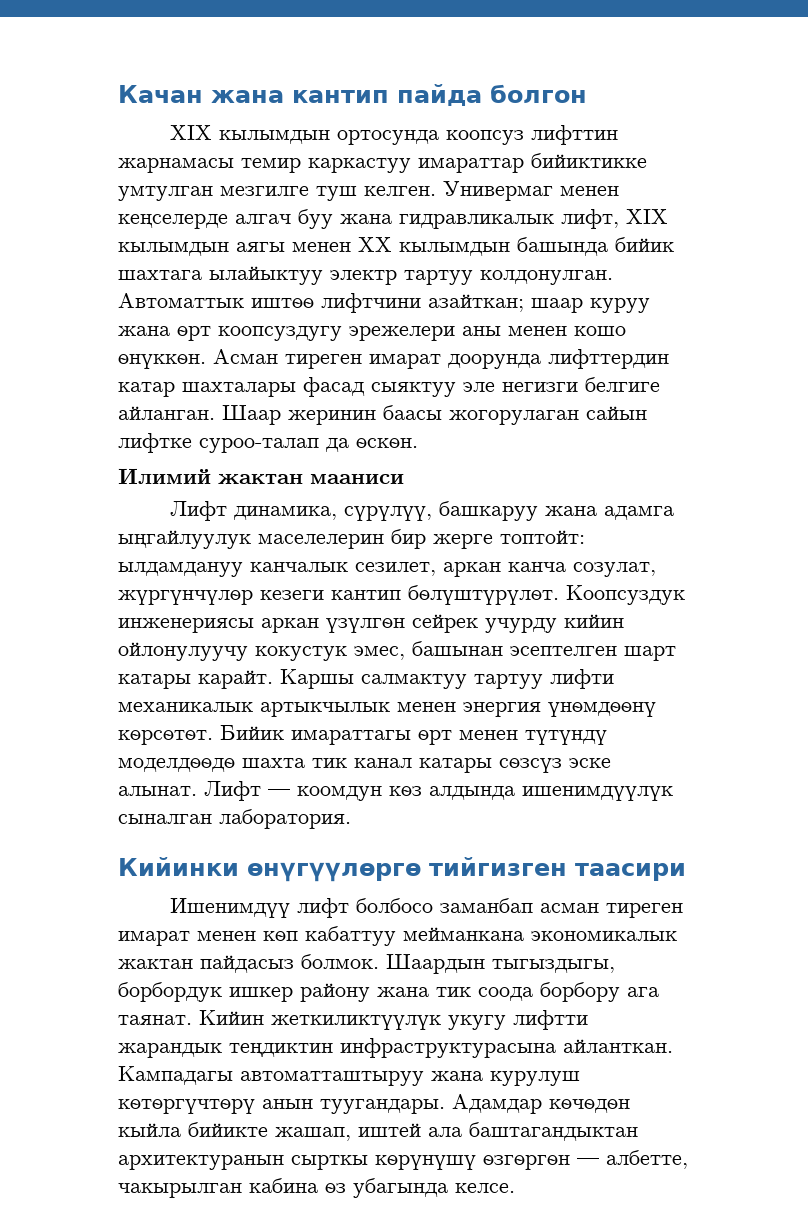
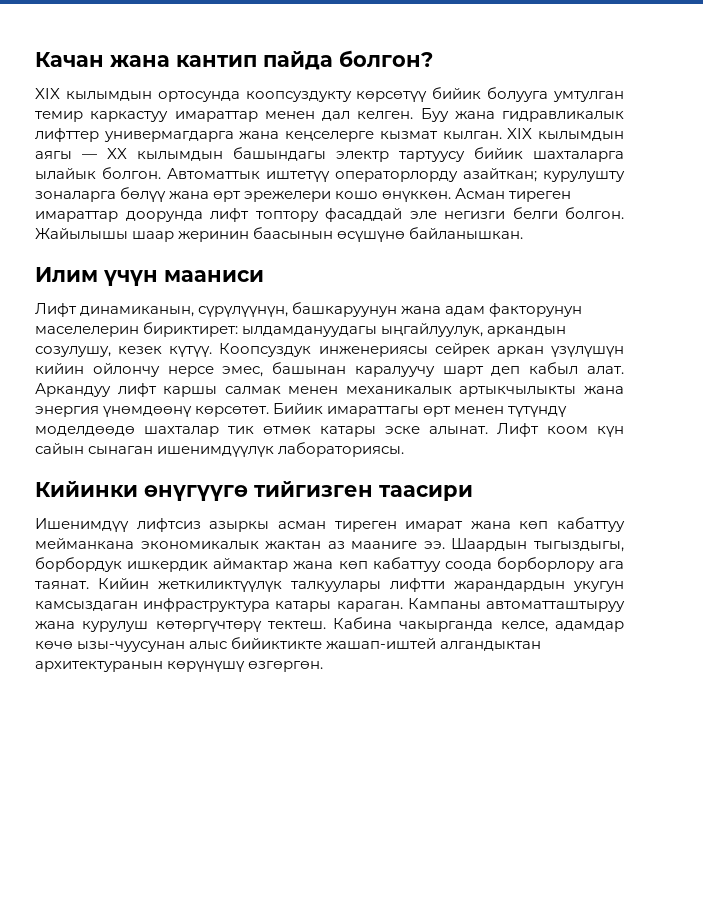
- Качан жана кантип пайда болгон
+ Качан жана кантип пайда болгон?
- XIX кылымдын ортосунда коопсуз лифттин жарнамасы темир каркастуу имараттар бийиктикке умтулган мезгилге туш келген. Универмаг менен кеңселерде алгач буу жана гидравликалык лифт, XIX кылымдын аягы менен XX кылымдын башында бийик шахтага ылайыктуу электр тартуу колдонулган. Автоматтык иштөө лифтчини азайткан; шаар куруу жана өрт коопсуздугу эрежелери аны менен кошо өнүккөн. Асман тиреген имарат доорунда лифттердин катар шахталары фасад сыяктуу эле негизги белгиге айланган. Шаар жеринин баасы жогорулаган сайын лифтке суроо-талап да өскөн.
- Илимий жактан мааниси
- Лифт динамика, сүрүлүү, башкаруу жана адамга ыңгайлуулук маселелерин бир жерге топтойт: ылдамдануу канчалык сезилет, аркан канча созулат, жүргүнчүлөр кезеги кантип бөлүштүрүлөт. Коопсуздук инженериясы аркан үзүлгөн сейрек учурду кийин ойлонулуучу кокустук эмес, башынан эсептелген шарт катары карайт. Каршы салмактуу тартуу лифти механикалык артыкчылык менен энергия үнөмдөөнү көрсөтөт.
+ XIX кылымдын ортосунда коопсуздукту көрсөтүү бийик болууга умтулган темир каркастуу имараттар менен дал келген. Буу жана гидравликалык лифттер универмагдарга жана кеңселерге кызмат кылган. XIX кылымдын аягы — XX кылымдын башындагы электр тартуусу бийик шахталарга ылайык болгон. Автоматтык иштетүү операторлорду азайткан; курулушту зоналарга бөлүү жана өрт эрежелери кошо өнүккөн. Асман тиреген имараттар доорунда лифт топтору фасаддай эле негизги белги болгон. Жайылышы шаар жеринин баасынын өсүшүнө байланышкан.
+ Илим үчүн мааниси
+ Лифт динамиканын, сүрүлүүнүн, башкаруунун жана адам факторунун маселелерин бириктирет: ылдамдануудагы ыңгайлуулук, аркандын созулушу, кезек күтүү. Коопсуздук инженериясы сейрек аркан үзүлүшүн кийин ойлончу нерсе эмес, башынан каралуучу шарт деп кабыл алат. Аркандуу лифт каршы салмак менен механикалык артыкчылыкты жана энергия үнөмдөөнү көрсөтөт.
- Бийик имараттагы өрт менен түтүндү моделдөөдө шахта тик канал катары сөзсүз эске алынат. Лифт — коомдун көз алдында ишенимдүүлүк сыналган лаборатория.
+ Бийик имараттагы өрт менен түтүндү моделдөөдө шахталар тик өтмөк катары эске алынат. Лифт коом күн сайын сынаган ишенимдүүлүк лабораториясы.
- Кийинки өнүгүүлөргө тийгизген таасири
+ Кийинки өнүгүүгө тийгизген таасири
- Ишенимдүү лифт болбосо заманбап асман тиреген имарат менен көп кабаттуу мейманкана экономикалык жактан пайдасыз болмок. Шаардын тыгыздыгы, борбордук ишкер району жана тик соода борбору ага таянат. Кийин жеткиликтүүлүк укугу лифтти жарандык теңдиктин инфраструктурасына айланткан. Кампадагы автоматташтыруу жана курулуш көтөргүчтөрү анын туугандары. Адамдар көчөдөн кыйла бийикте жашап, иштей ала баштагандыктан архитектуранын сырткы көрүнүшү өзгөргөн — албетте, чакырылган кабина өз убагында келсе.
+ Ишенимдүү лифтсиз азыркы асман тиреген имарат жана көп кабаттуу мейманкана экономикалык жактан аз мааниге ээ. Шаардын тыгыздыгы, борбордук ишкердик аймактар жана көп кабаттуу соода борборлору ага таянат. Кийин жеткиликтүүлүк талкуулары лифтти жарандардын укугун камсыздаган инфраструктура катары караган. Кампаны автоматташтыруу жана курулуш көтөргүчтөрү тектеш. Кабина чакырганда келсе, адамдар көчө ызы-чуусунан алыс бийиктикте жашап-иштей алгандыктан архитектуранын көрүнүшү өзгөргөн.

